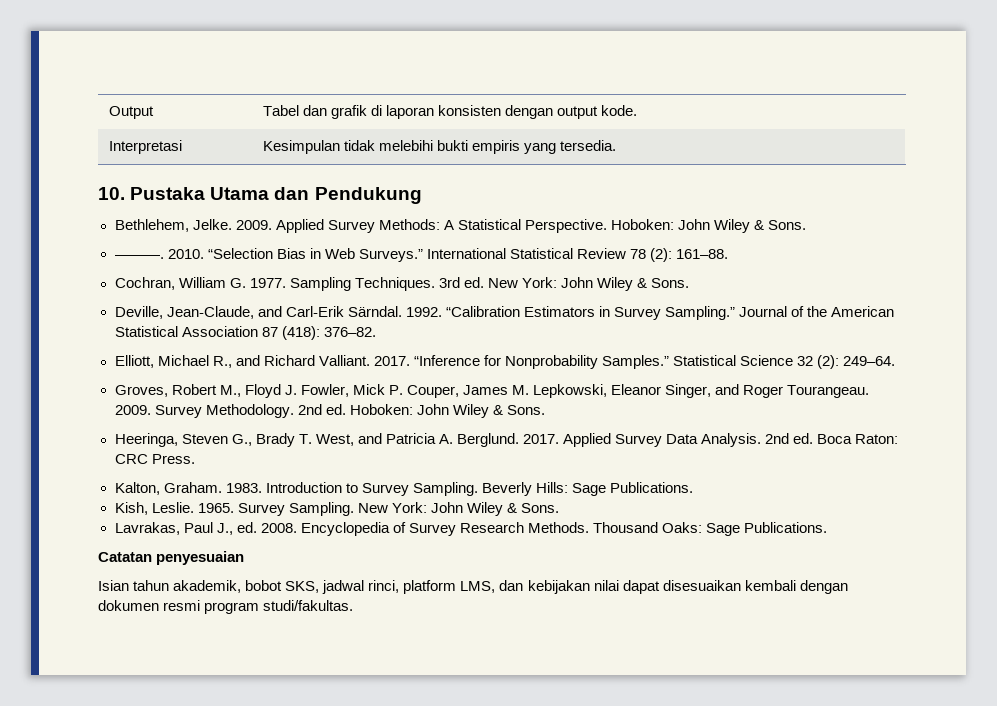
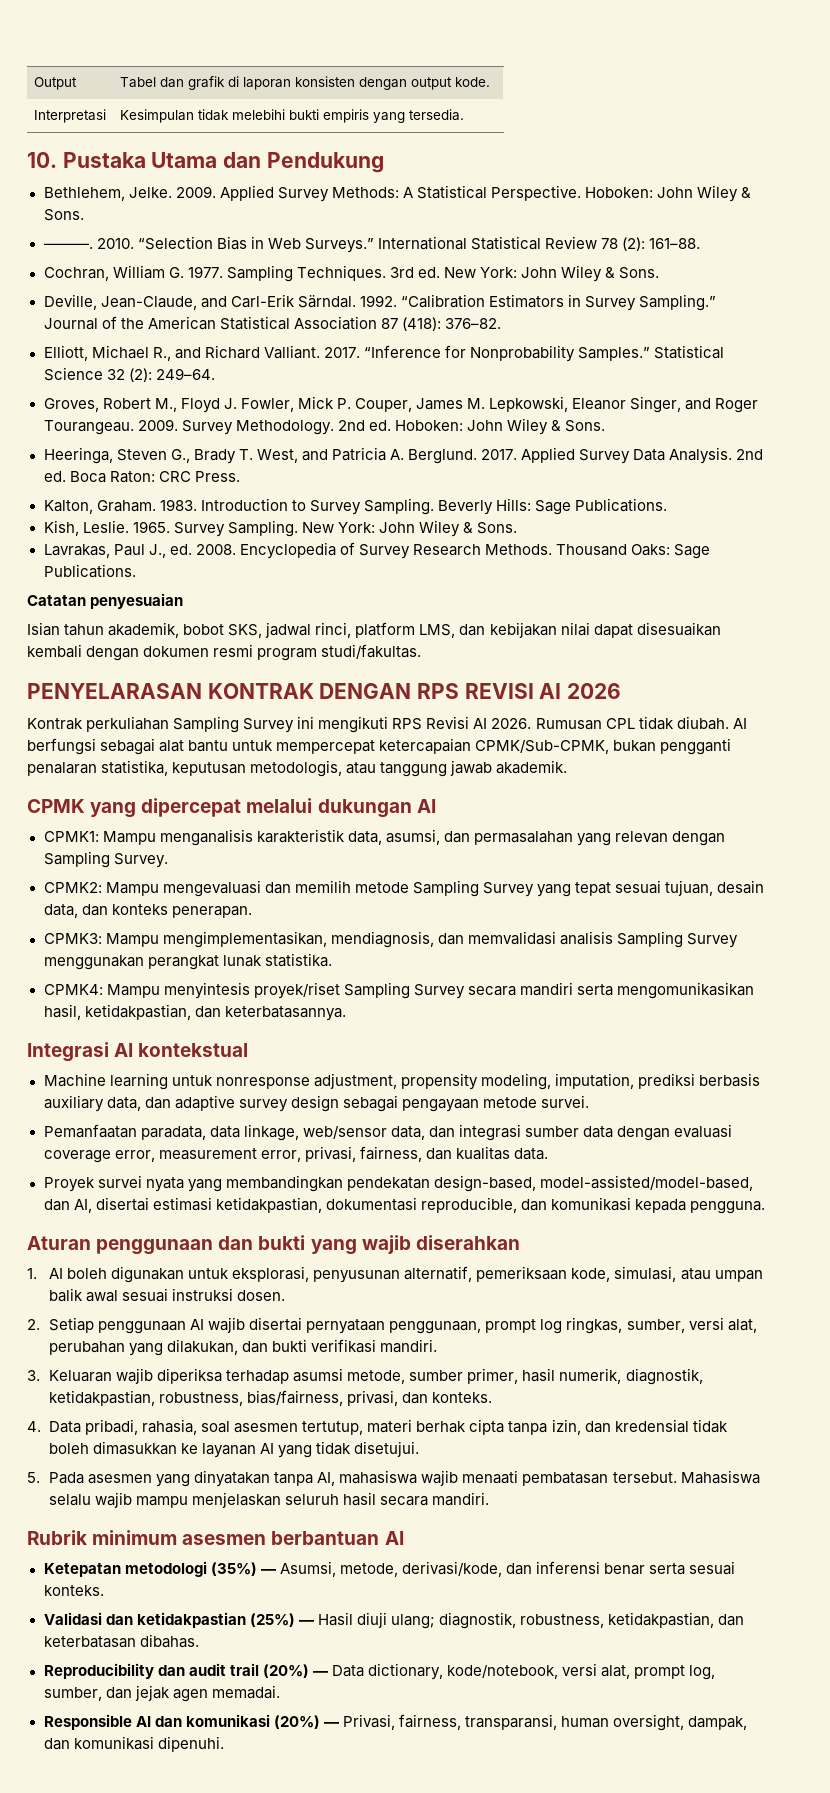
+ PENYELARASAN KONTRAK DENGAN RPS REVISI AI 2026
+ Kontrak perkuliahan Sampling Survey ini mengikuti RPS Revisi AI 2026. Rumusan CPL tidak diubah. AI berfungsi sebagai alat bantu untuk mempercepat ketercapaian CPMK/Sub-CPMK, bukan pengganti penalaran statistika, keputusan metodologis, atau tanggung jawab akademik.
+ CPMK yang dipercepat melalui dukungan AI
+ CPMK1: Mampu menganalisis karakteristik data, asumsi, dan permasalahan yang relevan dengan Sampling Survey.
+ CPMK2: Mampu mengevaluasi dan memilih metode Sampling Survey yang tepat sesuai tujuan, desain data, dan konteks penerapan.
+ CPMK3: Mampu mengimplementasikan, mendiagnosis, dan memvalidasi analisis Sampling Survey menggunakan perangkat lunak statistika.
+ CPMK4: Mampu menyintesis proyek/riset Sampling Survey secara mandiri serta mengomunikasikan hasil, ketidakpastian, dan keterbatasannya.
+ Integrasi AI kontekstual
+ Machine learning untuk nonresponse adjustment, propensity modeling, imputation, prediksi berbasis auxiliary data, dan adaptive survey design sebagai pengayaan metode survei.
+ Pemanfaatan paradata, data linkage, web/sensor data, dan integrasi sumber data dengan evaluasi coverage error, measurement error, privasi, fairness, dan kualitas data.
+ Proyek survei nyata yang membandingkan pendekatan design-based, model-assisted/model-based, dan AI, disertai estimasi ketidakpastian, dokumentasi reproducible, dan komunikasi kepada pengguna.
+ Aturan penggunaan dan bukti yang wajib diserahkan
+ 1. AI boleh digunakan untuk eksplorasi, penyusunan alternatif, pemeriksaan kode, simulasi, atau umpan balik awal sesuai instruksi dosen.
+ 2. Setiap penggunaan AI wajib disertai pernyataan penggunaan, prompt log ringkas, sumber, versi alat, perubahan yang dilakukan, dan bukti verifikasi mandiri.
+ 3. Keluaran wajib diperiksa terhadap asumsi metode, sumber primer, hasil numerik, diagnostik, ketidakpastian, robustness, bias/fairness, privasi, dan konteks.
+ 4. Data pribadi, rahasia, soal asesmen tertutup, materi berhak cipta tanpa izin, dan kredensial tidak boleh dimasukkan ke layanan AI yang tidak disetujui.
+ 5. Pada asesmen yang dinyatakan tanpa AI, mahasiswa wajib menaati pembatasan tersebut. Mahasiswa selalu wajib mampu menjelaskan seluruh hasil secara mandiri.
+ Rubrik minimum asesmen berbantuan AI
+ Ketepatan metodologi (35%) — Asumsi, metode, derivasi/kode, dan inferensi benar serta sesuai konteks.
+ Validasi dan ketidakpastian (25%) — Hasil diuji ulang; diagnostik, robustness, ketidakpastian, dan keterbatasan dibahas.
+ Reproducibility dan audit trail (20%) — Data dictionary, kode/notebook, versi alat, prompt log, sumber, dan jejak agen memadai.
+ Responsible AI dan komunikasi (20%) — Privasi, fairness, transparansi, human oversight, dampak, dan komunikasi dipenuhi.

